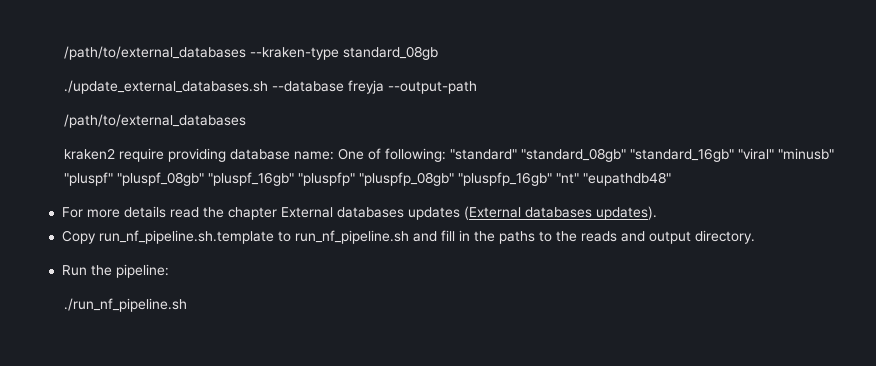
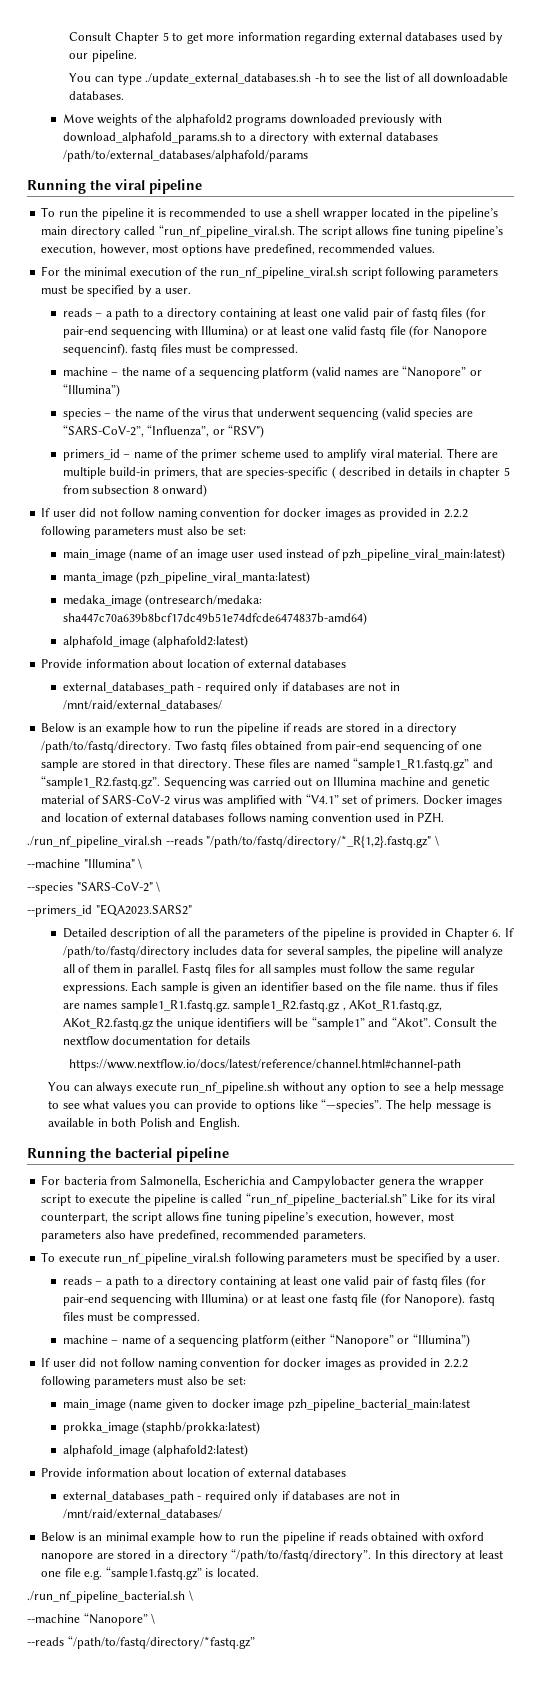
- /path/to/external_databases --kraken-type standard_08gb
- ./update_external_databases.sh --database freyja --output-path
- /path/to/external_databases
- kraken2 require providing database name: One of following: "standard" "standard_08gb" "standard_16gb" "viral" "minusb" "pluspf" "pluspf_08gb" "pluspf_16gb" "pluspfp" "pluspfp_08gb" "pluspfp_16gb" "nt" "eupathdb48"
- For more details read the chapter External databases updates (External databases updates).
- Copy run_nf_pipeline.sh.template to run_nf_pipeline.sh and fill in the paths to the reads and output directory.
- Run the pipeline:
- ./run_nf_pipeline.sh
+ Consult Chapter 5 to get more information regarding external databases used by our pipeline.
+ You can type ./update_external_databases.sh -h to see the list of all downloadable databases.
+ Move weights of the alphafold2 programs downloaded previously with download_alphafold_params.sh to a directory with external databases /path/to/external_databases/alphafold/params
+ Running the viral pipeline
+ To run the pipeline it is recommended to use a shell wrapper located in the pipeline’s main directory called “run_nf_pipeline_viral.sh. The script allows fine tuning pipeline’s execution, however, most options have predefined, recommended values.
+ For the minimal execution of the run_nf_pipeline_viral.sh script following parameters must be specified by a user.
+ reads – a path to a directory containing at least one valid pair of fastq files (for pair-end sequencing with Illumina) or at least one valid fastq file (for Nanopore sequencinf). fastq files must be compressed.
+ machine – the name of a sequencing platform (valid names are “Nanopore” or “Illumina”)
+ species – the name of the virus that underwent sequencing (valid species are “SARS-CoV-2”, “Influenza”, or “RSV")
+ primers_id – name of the primer scheme used to amplify viral material. There are multiple build-in primers, that are species-specific ( described in details in chapter 5 from subsection 8 onward)
+ If user did not follow naming convention for docker images as provided in 2.2.2 following parameters must also be set:
+ main_image (name of an image user used instead of pzh_pipeline_viral_main:latest)
+ manta_image (pzh_pipeline_viral_manta:latest)
+ medaka_image (ontresearch/medaka: sha447c70a639b8bcf17dc49b51e74dfcde6474837b-amd64)
+ alphafold_image (alphafold2:latest)
+ Provide information about location of external databases
+ external_databases_path - required only if databases are not in /mnt/raid/external_databases/
+ Below is an example how to run the pipeline if reads are stored in a directory /path/to/fastq/directory. Two fastq files obtained from pair-end sequencing of one sample are stored in that directory. These files are named “sample1_R1.fastq.gz” and “sample1_R2.fastq.gz”. Sequencing was carried out on Illumina machine and genetic material of SARS-CoV-2 virus was amplified with “V4.1” set of primers. Docker images and location of external databases follows naming convention used in PZH.
+ ./run_nf_pipeline_viral.sh --reads "/path/to/fastq/directory/*_R{1,2}.fastq.gz" \
+ --machine "Illumina" \
+ --species "SARS-CoV-2" \
+ --primers_id "EQA2023.SARS2"
+ Detailed description of all the parameters of the pipeline is provided in Chapter 6. If /path/to/fastq/directory includes data for several samples, the pipeline will analyze all of them in parallel. Fastq files for all samples must follow the same regular expressions. Each sample is given an identifier based on the file name. thus if files are names sample1_R1.fastq.gz. sample1_R2.fastq.gz , AKot_R1.fastq.gz, AKot_R2.fastq.gz the unique identifiers will be “sample1” and “Akot”. Consult the nextflow documentation for details
+ https://www.nextflow.io/docs/latest/reference/channel.html#channel-path
+ You can always execute run_nf_pipeline.sh without any option to see a help message to see what values you can provide to options like “—species”. The help message is available in both Polish and English.
+ Running the bacterial pipeline
+ For bacteria from Salmonella, Escherichia and Campylobacter genera the wrapper script to execute the pipeline is called “run_nf_pipeline_bacterial.sh” Like for its viral counterpart, the script allows fine tuning pipeline’s execution, however, most parameters also have predefined, recommended parameters.
+ To execute run_nf_pipeline_viral.sh following parameters must be specified by a user.
+ reads – a path to a directory containing at least one valid pair of fastq files (for pair-end sequencing with Illumina) or at least one fastq file (for Nanopore). fastq files must be compressed.
+ machine – name of a sequencing platform (either “Nanopore” or “Illumina”)
+ If user did not follow naming convention for docker images as provided in 2.2.2 following parameters must also be set:
+ main_image (name given to docker image pzh_pipeline_bacterial_main:latest
+ prokka_image (staphb/prokka:latest)
+ alphafold_image (alphafold2:latest)
+ Provide information about location of external databases
+ external_databases_path - required only if databases are not in /mnt/raid/external_databases/
+ Below is an minimal example how to run the pipeline if reads obtained with oxford nanopore are stored in a directory “/path/to/fastq/directory”. In this directory at least one file e.g. “sample1.fastq.gz” is located.
+ ./run_nf_pipeline_bacterial.sh \
+ --machine “Nanopore” \
+ --reads “/path/to/fastq/directory/*fastq.gz”

